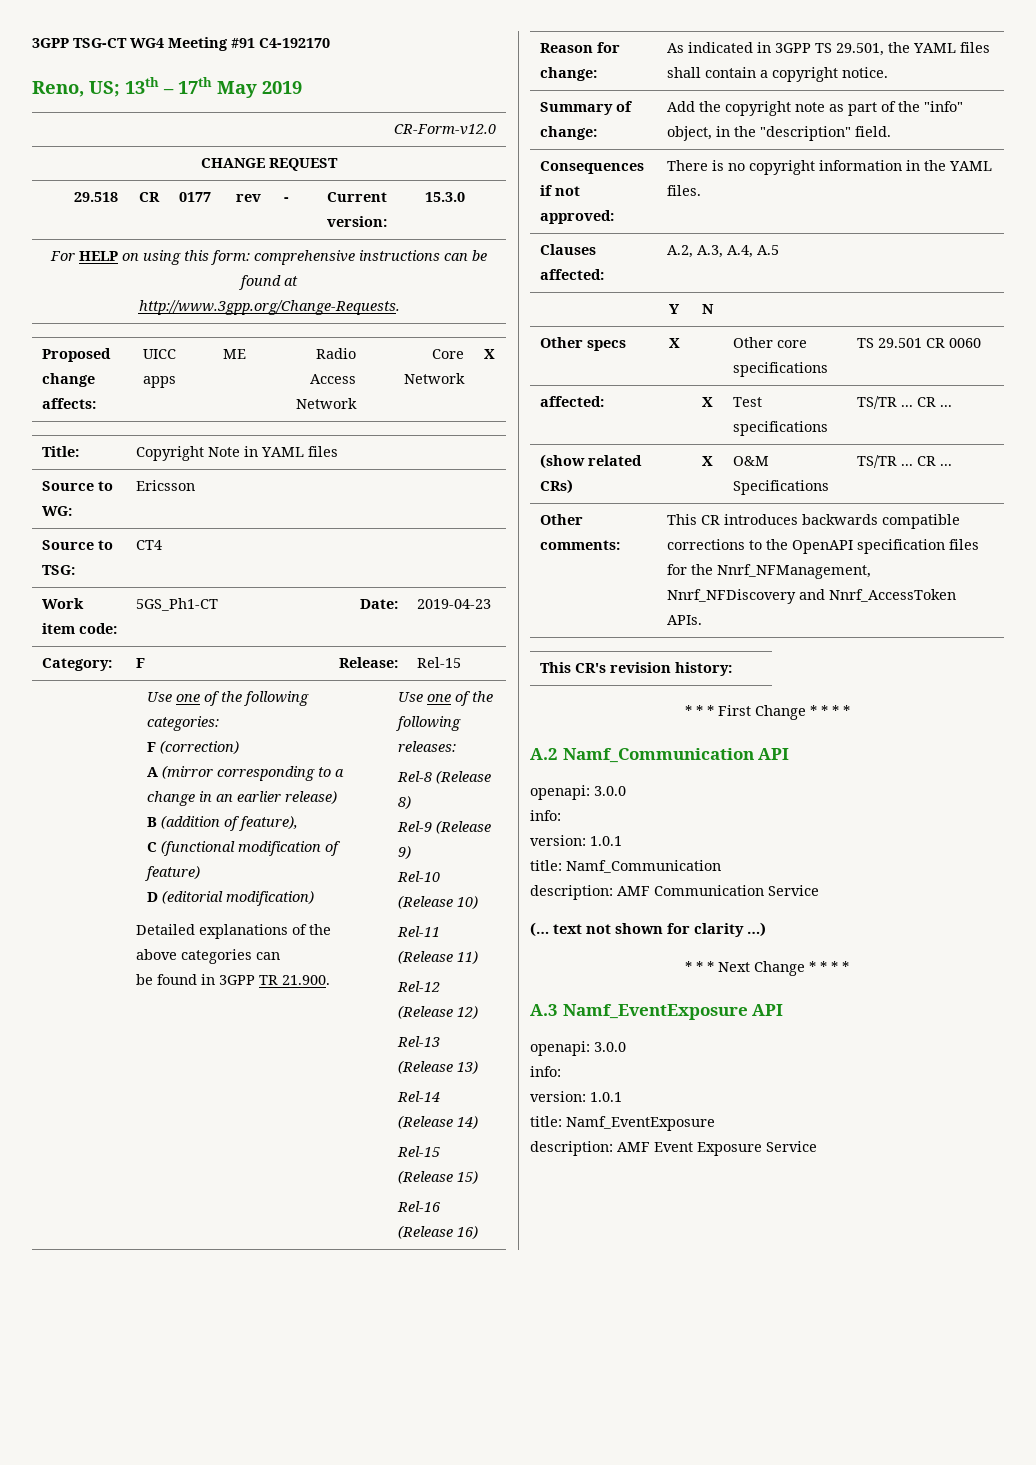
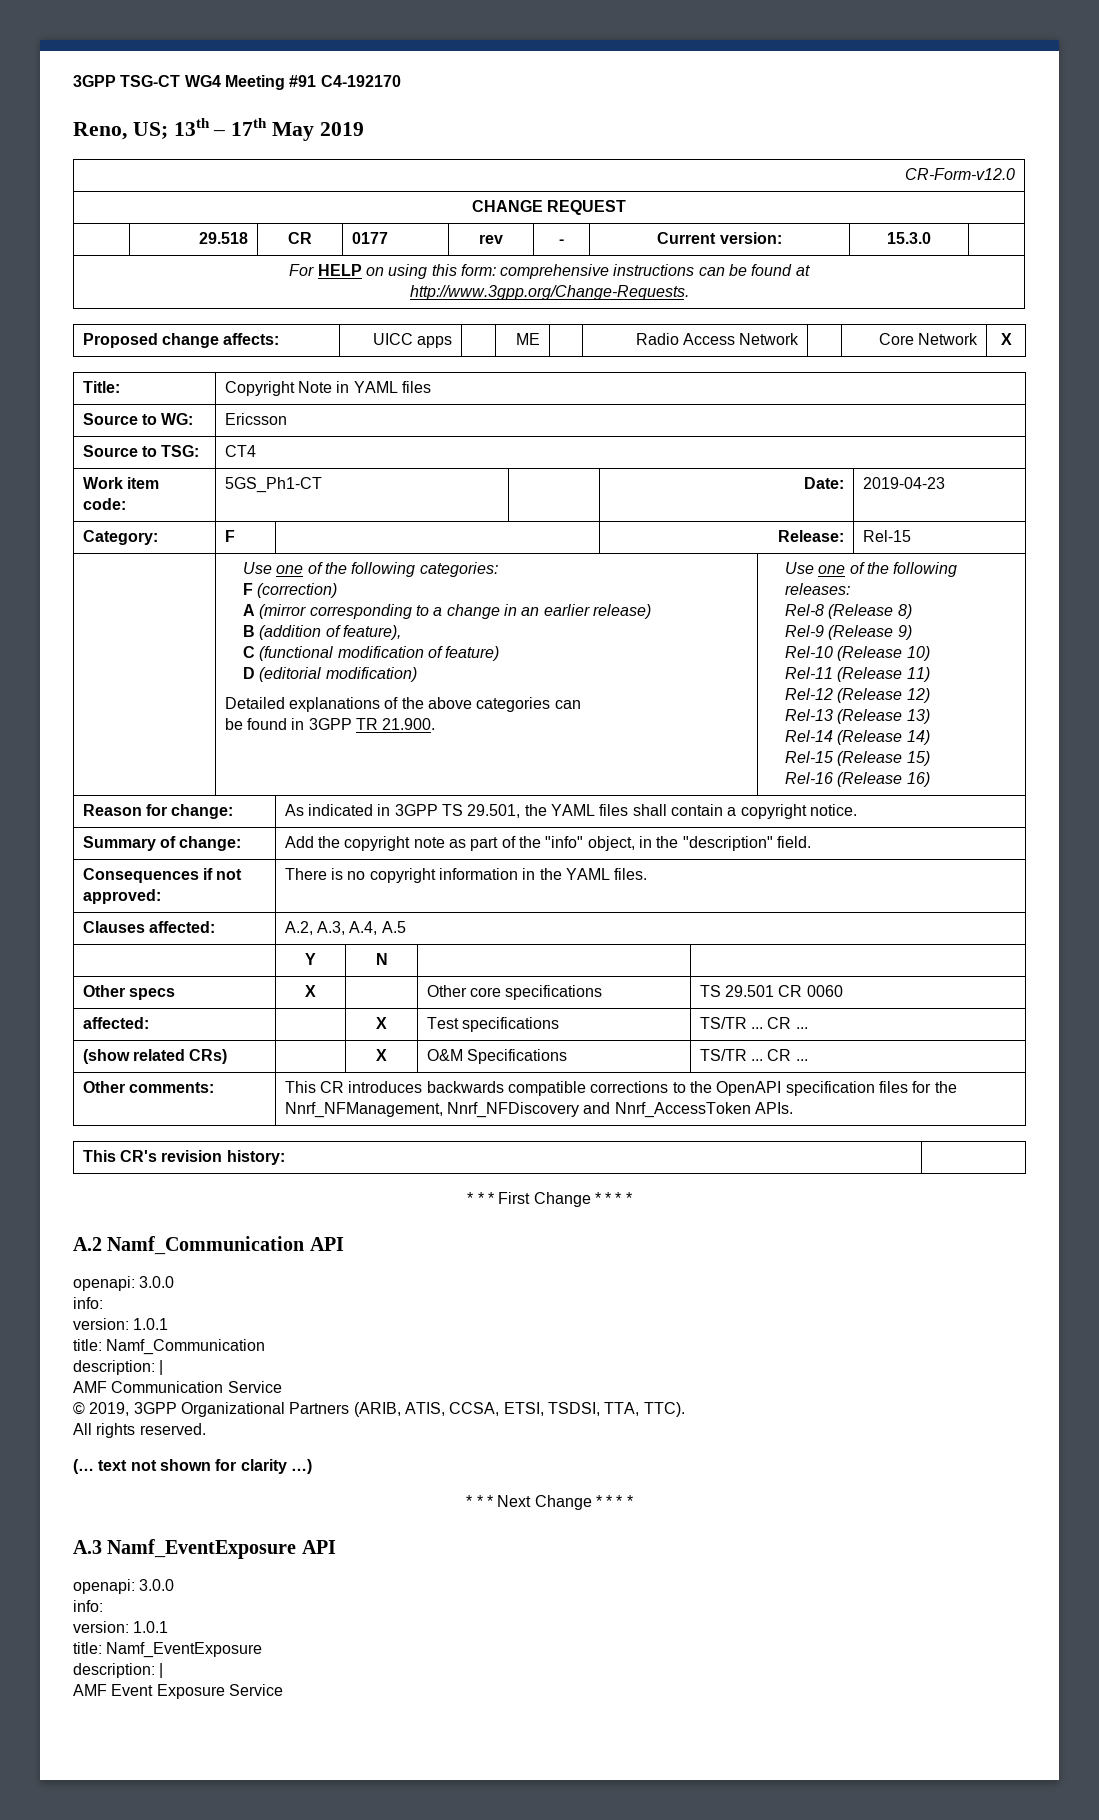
  title: Namf_Communication
- description: AMF Communication Service
+ description: |
+ AMF Communication Service
+ © 2019, 3GPP Organizational Partners (ARIB, ATIS, CCSA, ETSI, TSDSI, TTA, TTC).
+ All rights reserved.
  title: Namf_EventExposure
- description: AMF Event Exposure Service
+ description: |
+ AMF Event Exposure Service

